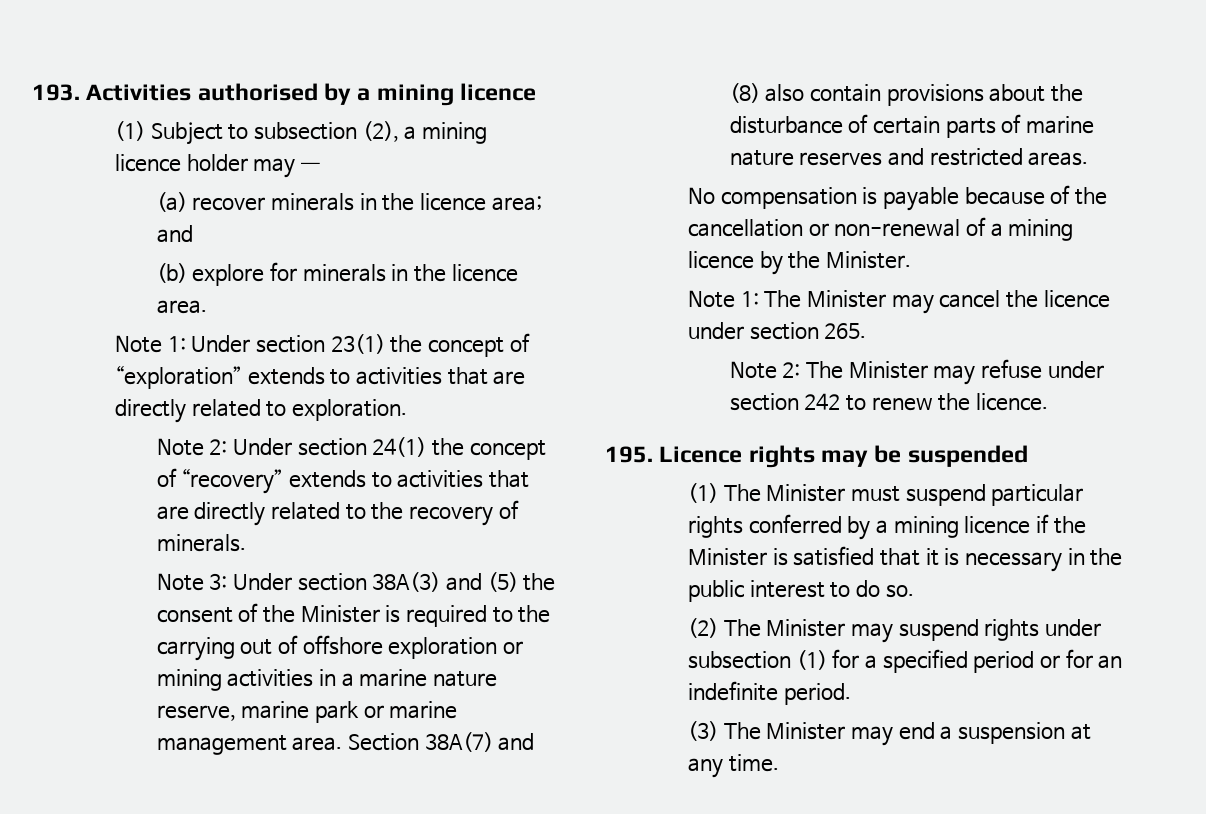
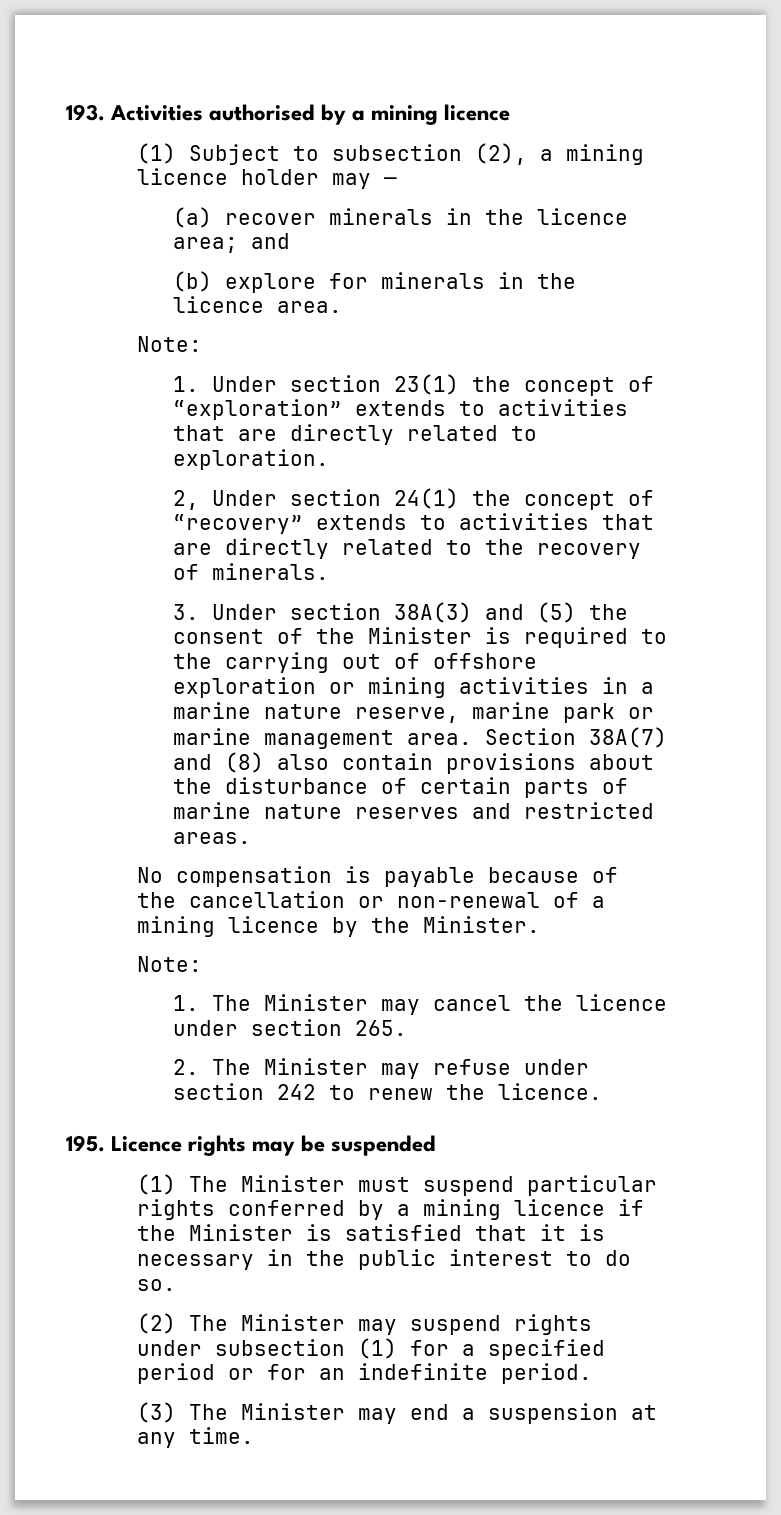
  (b) explore for minerals in the licence area.
- Note 1: Under section 23(1) the concept of “exploration” extends to activities that are directly related to exploration.
+ Note:
+ 1. Under section 23(1) the concept of “exploration” extends to activities that are directly related to exploration.
- Note 2: Under section 24(1) the concept of “recovery” extends to activities that are directly related to the recovery of minerals.
+ 2, Under section 24(1) the concept of “recovery” extends to activities that are directly related to the recovery of minerals.
- Note 3: Under section 38A(3) and (5) the consent of the Minister is required to the carrying out of offshore exploration or mining activities in a marine nature reserve, marine park or marine management area.
+ 3. Under section 38A(3) and (5) the consent of the Minister is required to the carrying out of offshore exploration or mining activities in a marine nature reserve, marine park or marine management area.
  No compensation is payable because of the cancellation or non-renewal of a mining licence by the Minister.
- Note 1: The Minister may cancel the licence under section 265.
+ Note:
+ 1. The Minister may cancel the licence under section 265.
- Note 2: The Minister may refuse under section 242 to renew the licence.
+ 2. The Minister may refuse under section 242 to renew the licence.

